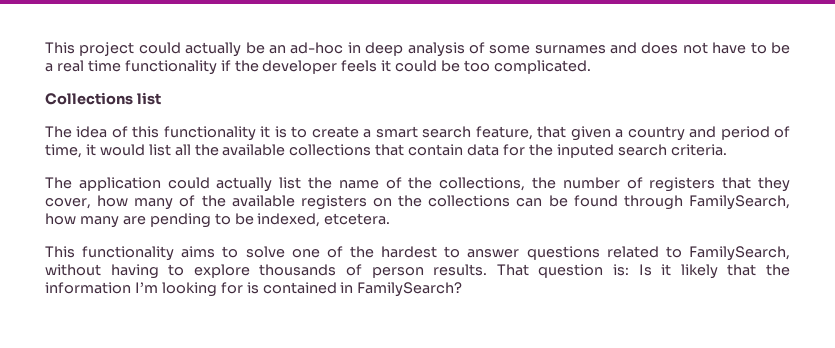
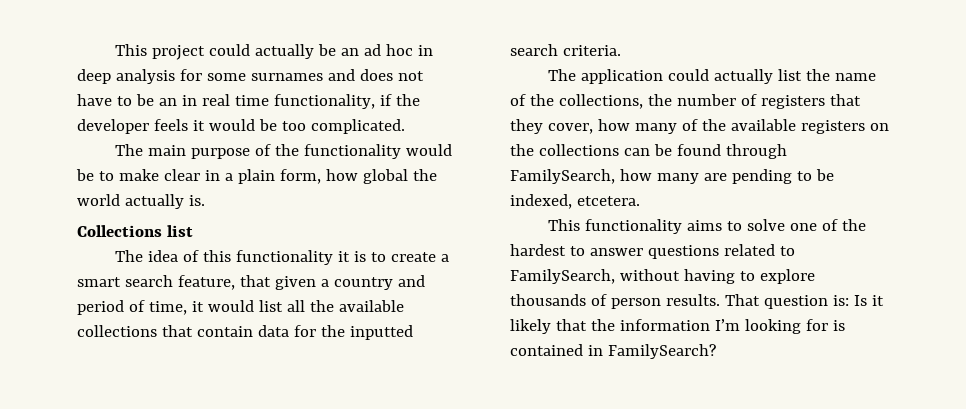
- This project could actually be an ad-hoc in deep analysis of some surnames and does not have to be a real time functionality if the developer feels it could be too complicated.
+ This project could actually be an ad hoc in deep analysis for some surnames and does not have to be an in real time functionality, if the developer feels it would be too complicated.
+ The main purpose of the functionality would be to make clear in a plain form, how global the world actually is.
- The idea of this functionality it is to create a smart search feature, that given a country and period of time, it would list all the available collections that contain data for the inputed search criteria.
+ The idea of this functionality it is to create a smart search feature, that given a country and period of time, it would list all the available collections that contain data for the inputted search criteria.

